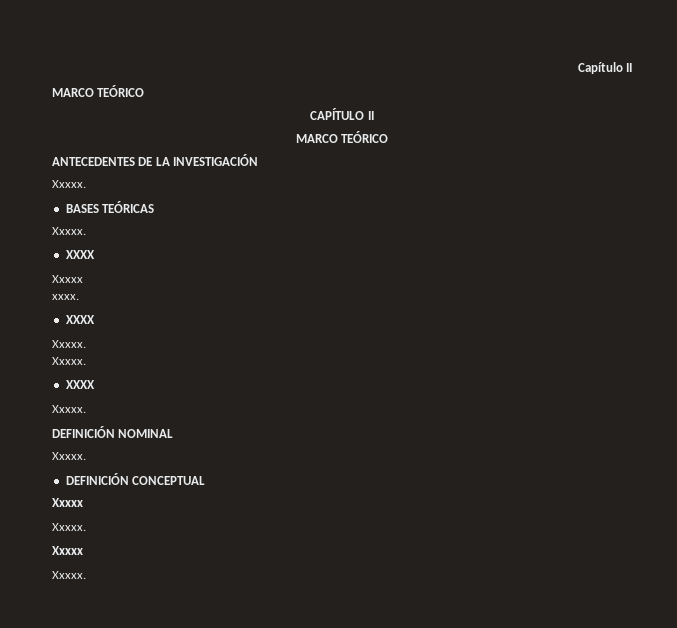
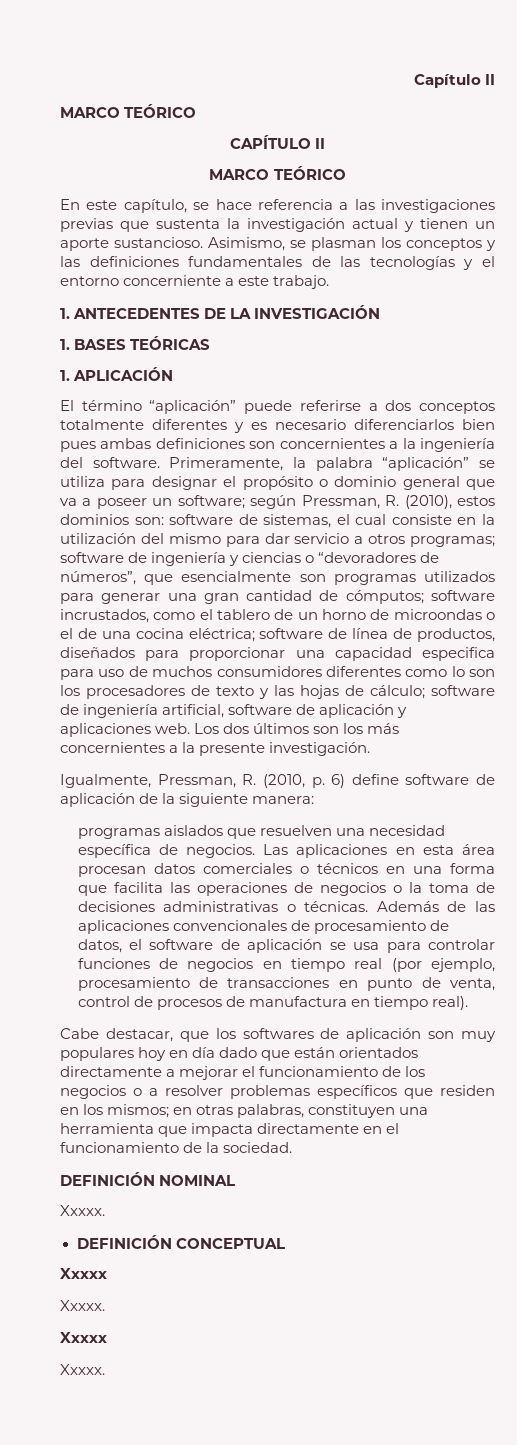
- ANTECEDENTES DE LA INVESTIGACIÓN
- Xxxxx.
- BASES TEÓRICAS
- Xxxxx.
- XXXX
- Xxxxx
- xxxx.
- XXXX
- Xxxxx.
- Xxxxx.
- XXXX
- Xxxxx.
+ En este capítulo, se hace referencia a las investigaciones previas que sustenta la investigación actual y tienen un aporte sustancioso. Asimismo, se plasman los conceptos y las definiciones fundamentales de las tecnologías y el entorno concerniente a este trabajo.
+ 1. ANTECEDENTES DE LA INVESTIGACIÓN
+ 1. BASES TEÓRICAS
+ 1. APLICACIÓN
+ El término “aplicación” puede referirse a dos conceptos totalmente diferentes y es necesario diferenciarlos bien pues ambas definiciones son concernientes a la ingeniería del software. Primeramente, la palabra “aplicación” se utiliza para designar el propósito o dominio general que va a poseer un software; según Pressman, R. (2010), estos dominios son: software de sistemas, el cual consiste en la utilización del mismo para dar servicio a otros programas; software de ingeniería y ciencias o “devoradores de números”, que esencialmente son programas utilizados para generar una gran cantidad de cómputos; software incrustados, como el tablero de un horno de microondas o el de una cocina eléctrica; software de línea de productos, diseñados para proporcionar una capacidad especifica para uso de muchos consumidores diferentes como lo son los procesadores de texto y las hojas de cálculo; software de ingeniería artificial, software de aplicación y aplicaciones web. Los dos últimos son los más concernientes a la presente investigación.
+ Igualmente, Pressman, R. (2010, p. 6) define software de aplicación de la siguiente manera:
+ programas aislados que resuelven una necesidad específica de negocios. Las aplicaciones en esta área procesan datos comerciales o técnicos en una forma que facilita las operaciones de negocios o la toma de decisiones administrativas o técnicas. Además de las aplicaciones convencionales de procesamiento de datos, el software de aplicación se usa para controlar funciones de negocios en tiempo real (por ejemplo, procesamiento de transacciones en punto de venta, control de procesos de manufactura en tiempo real).
+ Cabe destacar, que los softwares de aplicación son muy populares hoy en día dado que están orientados directamente a mejorar el funcionamiento de los negocios o a resolver problemas específicos que residen en los mismos; en otras palabras, constituyen una herramienta que impacta directamente en el funcionamiento de la sociedad.

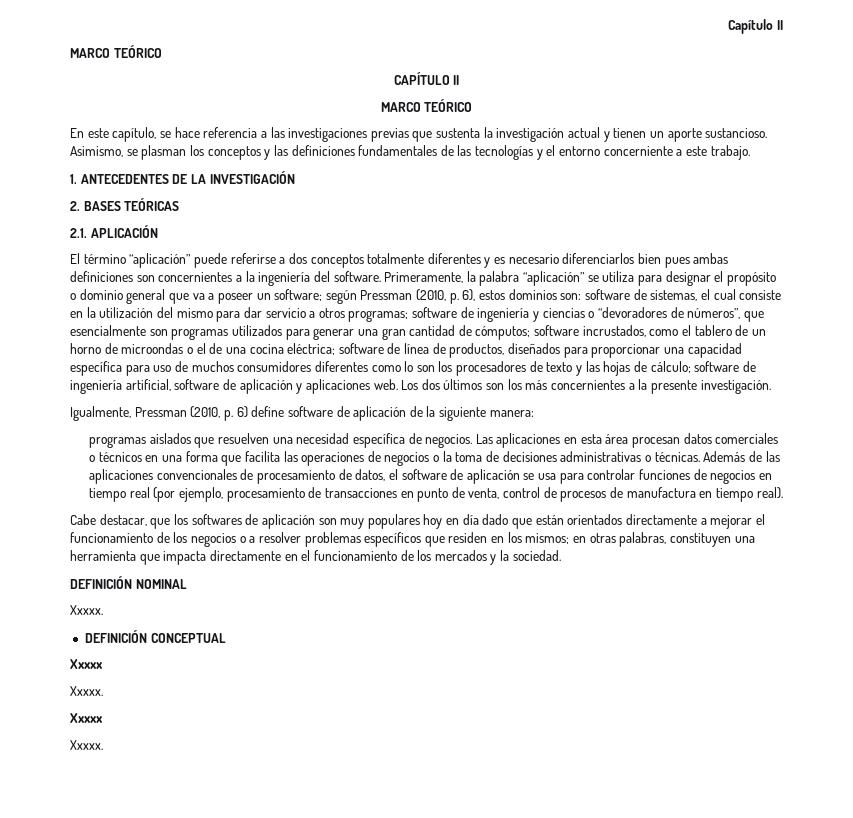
- 1. BASES TEÓRICAS
+ 2. BASES TEÓRICAS
- 1. APLICACIÓN
+ 2.1. APLICACIÓN
- según Pressman, R. (2010), estos dominios son:
+ según Pressman (2010, p. 6), estos dominios son:
- software de línea de productos, diseñados para proporcionar una capacidad especifica para uso de muchos consumidores diferentes como lo son los procesadores de texto y las hojas de cálculo;
+ software de línea de productos, diseñados para proporcionar una capacidad específica para uso de muchos consumidores diferentes como lo son los procesadores de texto y las hojas de cálculo;
- Igualmente, Pressman, R. (2010, p. 6) define software de aplicación de la siguiente manera:
+ Igualmente, Pressman (2010, p. 6) define software de aplicación de la siguiente manera:
- Cabe destacar, que los softwares de aplicación son muy populares hoy en día dado que están orientados directamente a mejorar el funcionamiento de los negocios o a resolver problemas específicos que residen en los mismos; en otras palabras, constituyen una herramienta que impacta directamente en el funcionamiento de la sociedad.
+ Cabe destacar, que los softwares de aplicación son muy populares hoy en día dado que están orientados directamente a mejorar el funcionamiento de los negocios o a resolver problemas específicos que residen en los mismos; en otras palabras, constituyen una herramienta que impacta directamente en el funcionamiento de los mercados y la sociedad.

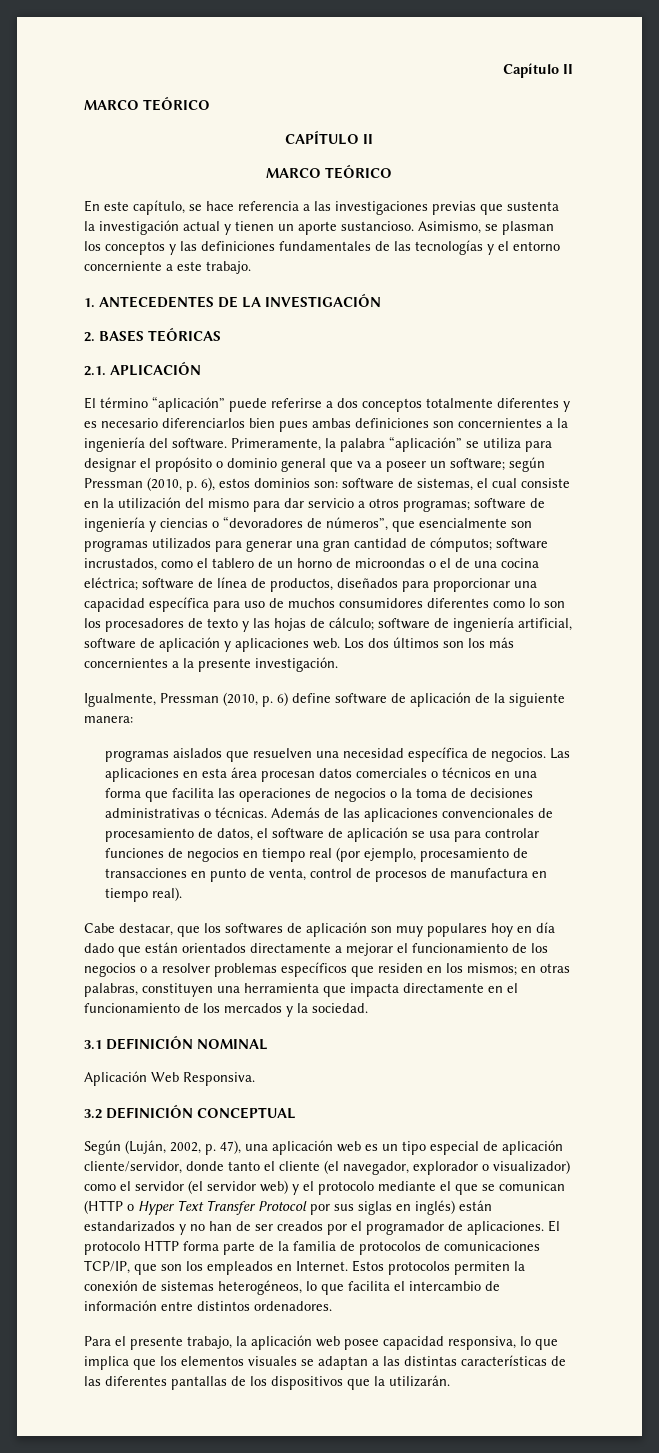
- DEFINICIÓN NOMINAL
- Xxxxx.
- DEFINICIÓN CONCEPTUAL
- Xxxxx
- Xxxxx.
- Xxxxx
- Xxxxx.
+ 3.1 DEFINICIÓN NOMINAL
+ Aplicación Web Responsiva.
+ 3.2 DEFINICIÓN CONCEPTUAL
+ Según (Luján, 2002, p. 47), una aplicación web es un tipo especial de aplicación cliente/servidor, donde tanto el cliente (el navegador, explorador o visualizador) como el servidor (el servidor web) y el protocolo mediante el que se comunican (HTTP o Hyper Text Transfer Protocol por sus siglas en inglés) están estandarizados y no han de ser creados por el programador de aplicaciones. El protocolo HTTP forma parte de la familia de protocolos de comunicaciones TCP/IP, que son los empleados en Internet. Estos protocolos permiten la conexión de sistemas heterogéneos, lo que facilita el intercambio de información entre distintos ordenadores.
+ Para el presente trabajo, la aplicación web posee capacidad responsiva, lo que implica que los elementos visuales se adaptan a las distintas características de las diferentes pantallas de los dispositivos que la utilizarán.

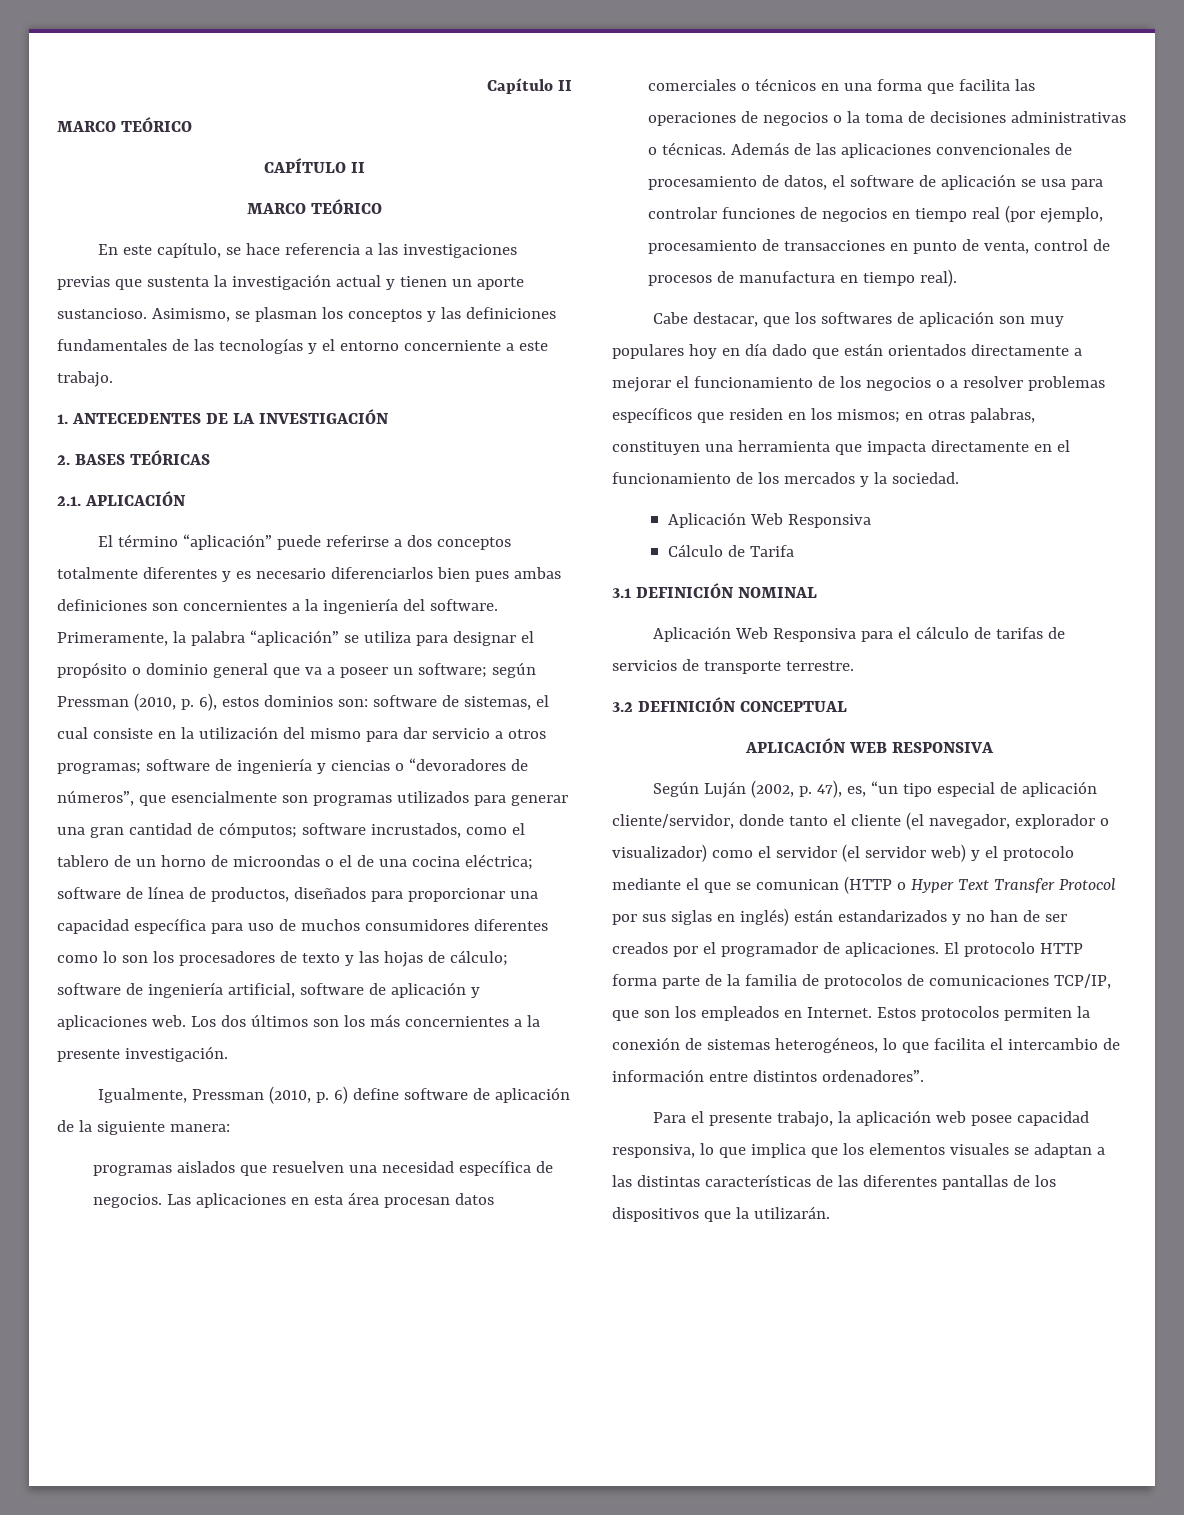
  Cabe destacar, que los softwares de aplicación son muy populares hoy en día dado que están orientados directamente a mejorar el funcionamiento de los negocios o a resolver problemas específicos que residen en los mismos; en otras palabras, constituyen una herramienta que impacta directamente en el funcionamiento de los mercados y la sociedad.
+ Aplicación Web Responsiva
+ Cálculo de Tarifa
- Aplicación Web Responsiva.
+ Aplicación Web Responsiva para el cálculo de tarifas de servicios de transporte terrestre.
  3.2 DEFINICIÓN CONCEPTUAL
- Según (Luján, 2002, p. 47), una aplicación web es un tipo especial de aplicación cliente/servidor, donde tanto el cliente (el navegador, explorador o visualizador) como el servidor (el servidor web) y el protocolo mediante el que se comunican (HTTP o Hyper Text Transfer Protocol por sus siglas en inglés) están estandarizados y no han de ser creados por el programador de aplicaciones.
+ APLICACIÓN WEB RESPONSIVA
+ Según Luján (2002, p. 47), es, “un tipo especial de aplicación cliente/servidor, donde tanto el cliente (el navegador, explorador o visualizador) como el servidor (el servidor web) y el protocolo mediante el que se comunican (HTTP o Hyper Text Transfer Protocol por sus siglas en inglés) están estandarizados y no han de ser creados por el programador de aplicaciones.
- Estos protocolos permiten la conexión de sistemas heterogéneos, lo que facilita el intercambio de información entre distintos ordenadores.
+ Estos protocolos permiten la conexión de sistemas heterogéneos, lo que facilita el intercambio de información entre distintos ordenadores”.

